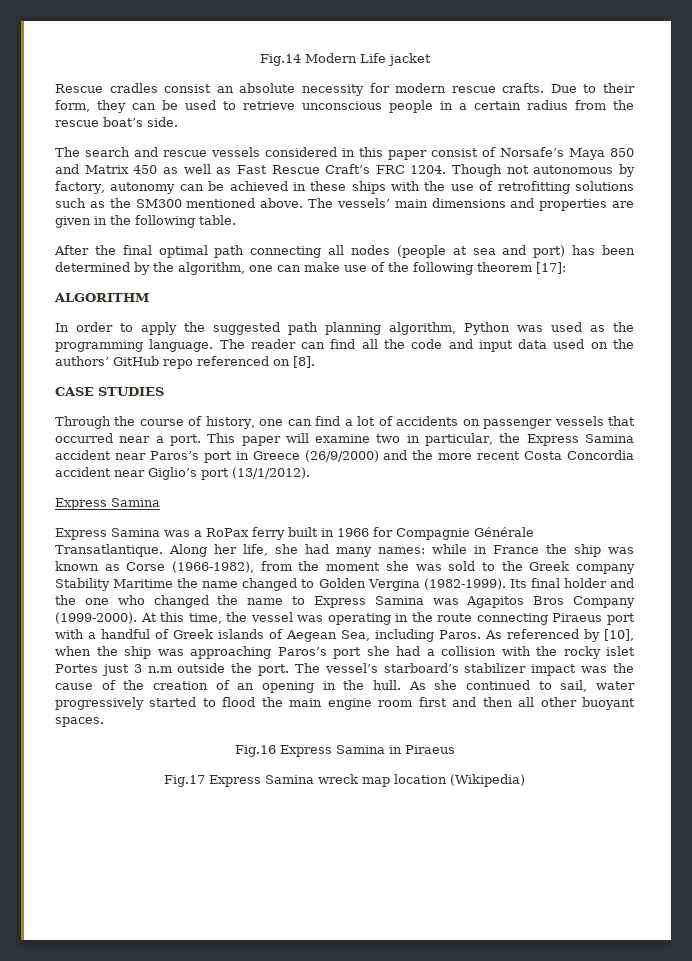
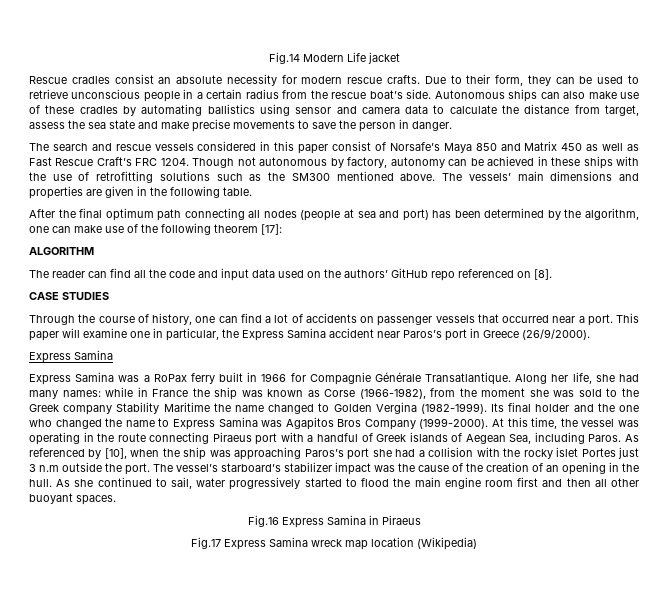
+ Autonomous ships can also make use of these cradles by automating ballistics using sensor and camera data to calculate the distance from target, assess the sea state and make precise movements to save the person in danger.
- After the final optimal path connecting all nodes (people at sea and port) has been determined by the algorithm, one can make use of the following theorem [17]:
+ After the final optimum path connecting all nodes (people at sea and port) has been determined by the algorithm, one can make use of the following theorem [17]:
- In order to apply the suggested path planning algorithm, Python was used as the programming language.
- This paper will examine two in particular, the Express Samina accident near Paros’s port in Greece (26/9/2000) and the more recent Costa Concordia accident near Giglio’s port (13/1/2012).
+ This paper will examine one in particular, the Express Samina accident near Paros’s port in Greece (26/9/2000).

